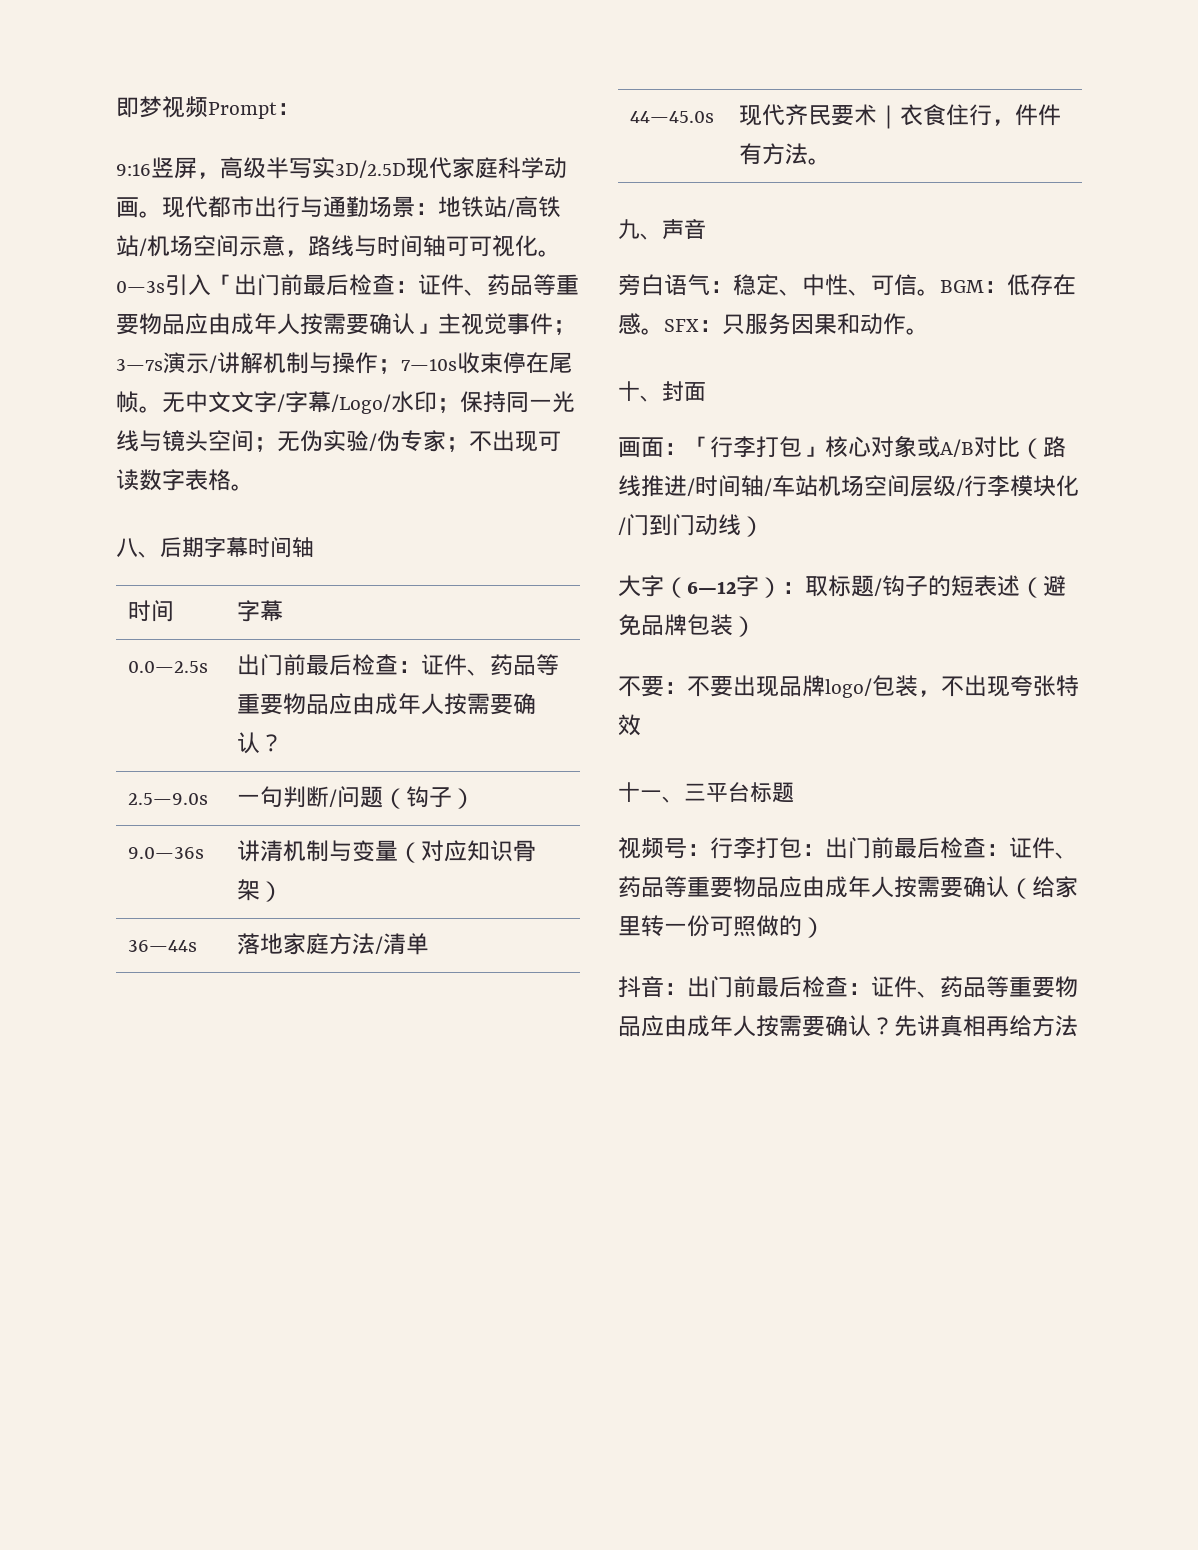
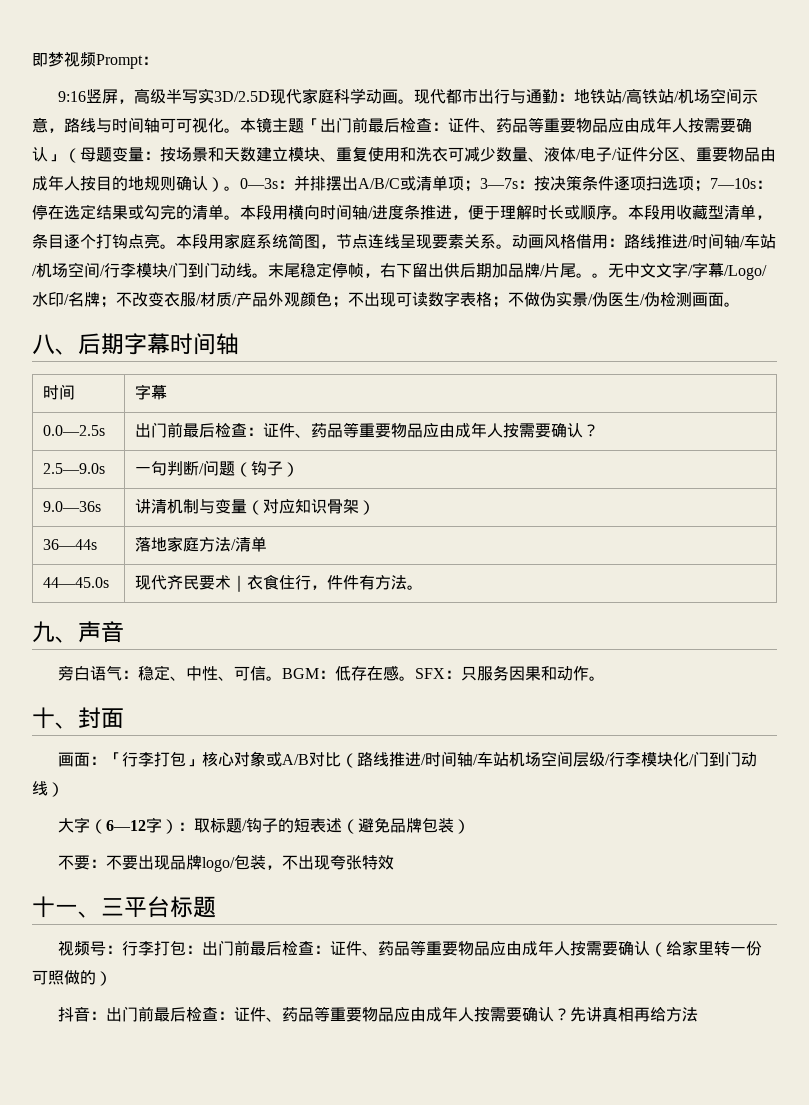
- 现代都市出行与通勤场景：地铁站/高铁站/机场空间示意，路线与时间轴可可视化。
+ 现代都市出行与通勤：地铁站/高铁站/机场空间示意，路线与时间轴可可视化。
- 0—3s引入「出门前最后检查：证件、药品等重要物品应由成年人按需要确认」主视觉事件；3—7s演示/讲解机制与操作；7—10s收束停在尾帧。
+ 本镜主题「出门前最后检查：证件、药品等重要物品应由成年人按需要确认」（母题变量：按场景和天数建立模块、重复使用和洗衣可减少数量、液体/电子/证件分区、重要物品由成年人按目的地规则确认）。0—3s：并排摆出A/B/C或清单项；3—7s：按决策条件逐项扫选项；7—10s：停在选定结果或勾完的清单。本段用横向时间轴/进度条推进，便于理解时长或顺序。本段用收藏型清单，条目逐个打钩点亮。本段用家庭系统简图，节点连线呈现要素关系。动画风格借用：路线推进/时间轴/车站/机场空间/行李模块/门到门动线。末尾稳定停帧，右下留出供后期加品牌/片尾。。
- 无中文文字/字幕/Logo/水印；保持同一光线与镜头空间；无伪实验/伪专家；不出现可读数字表格。
+ 无中文文字/字幕/Logo/水印/名牌；不改变衣服/材质/产品外观颜色；不出现可读数字表格；不做伪实景/伪医生/伪检测画面。

